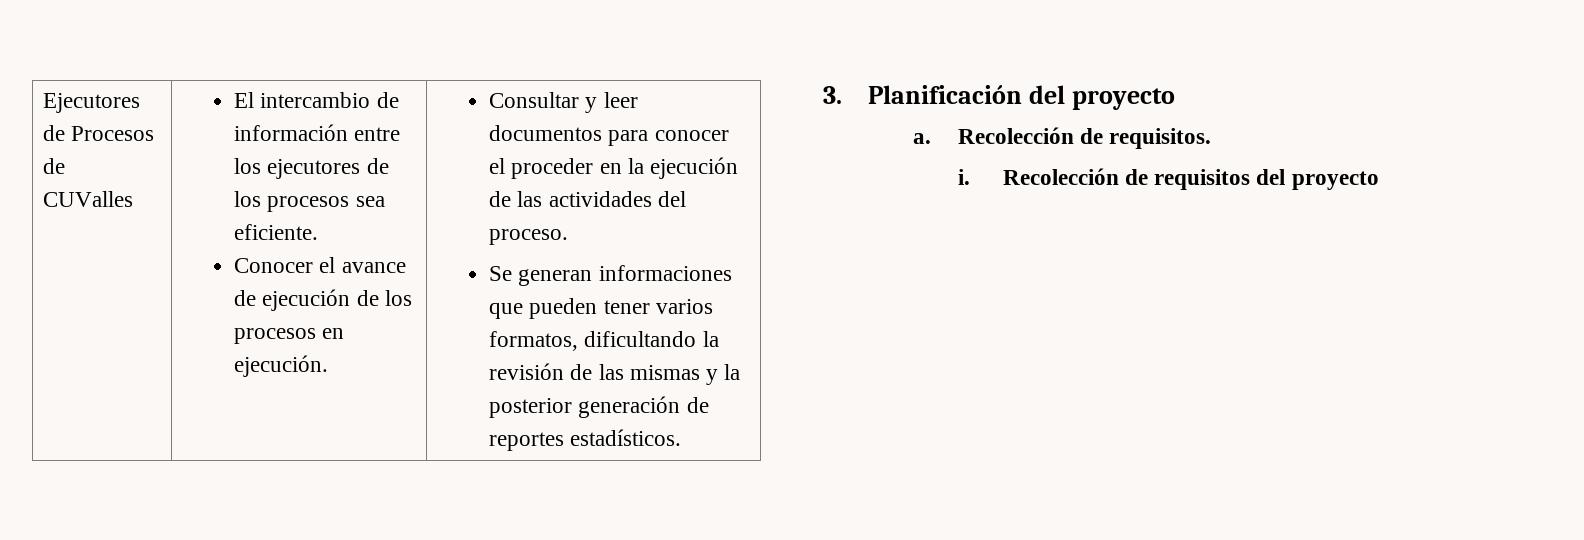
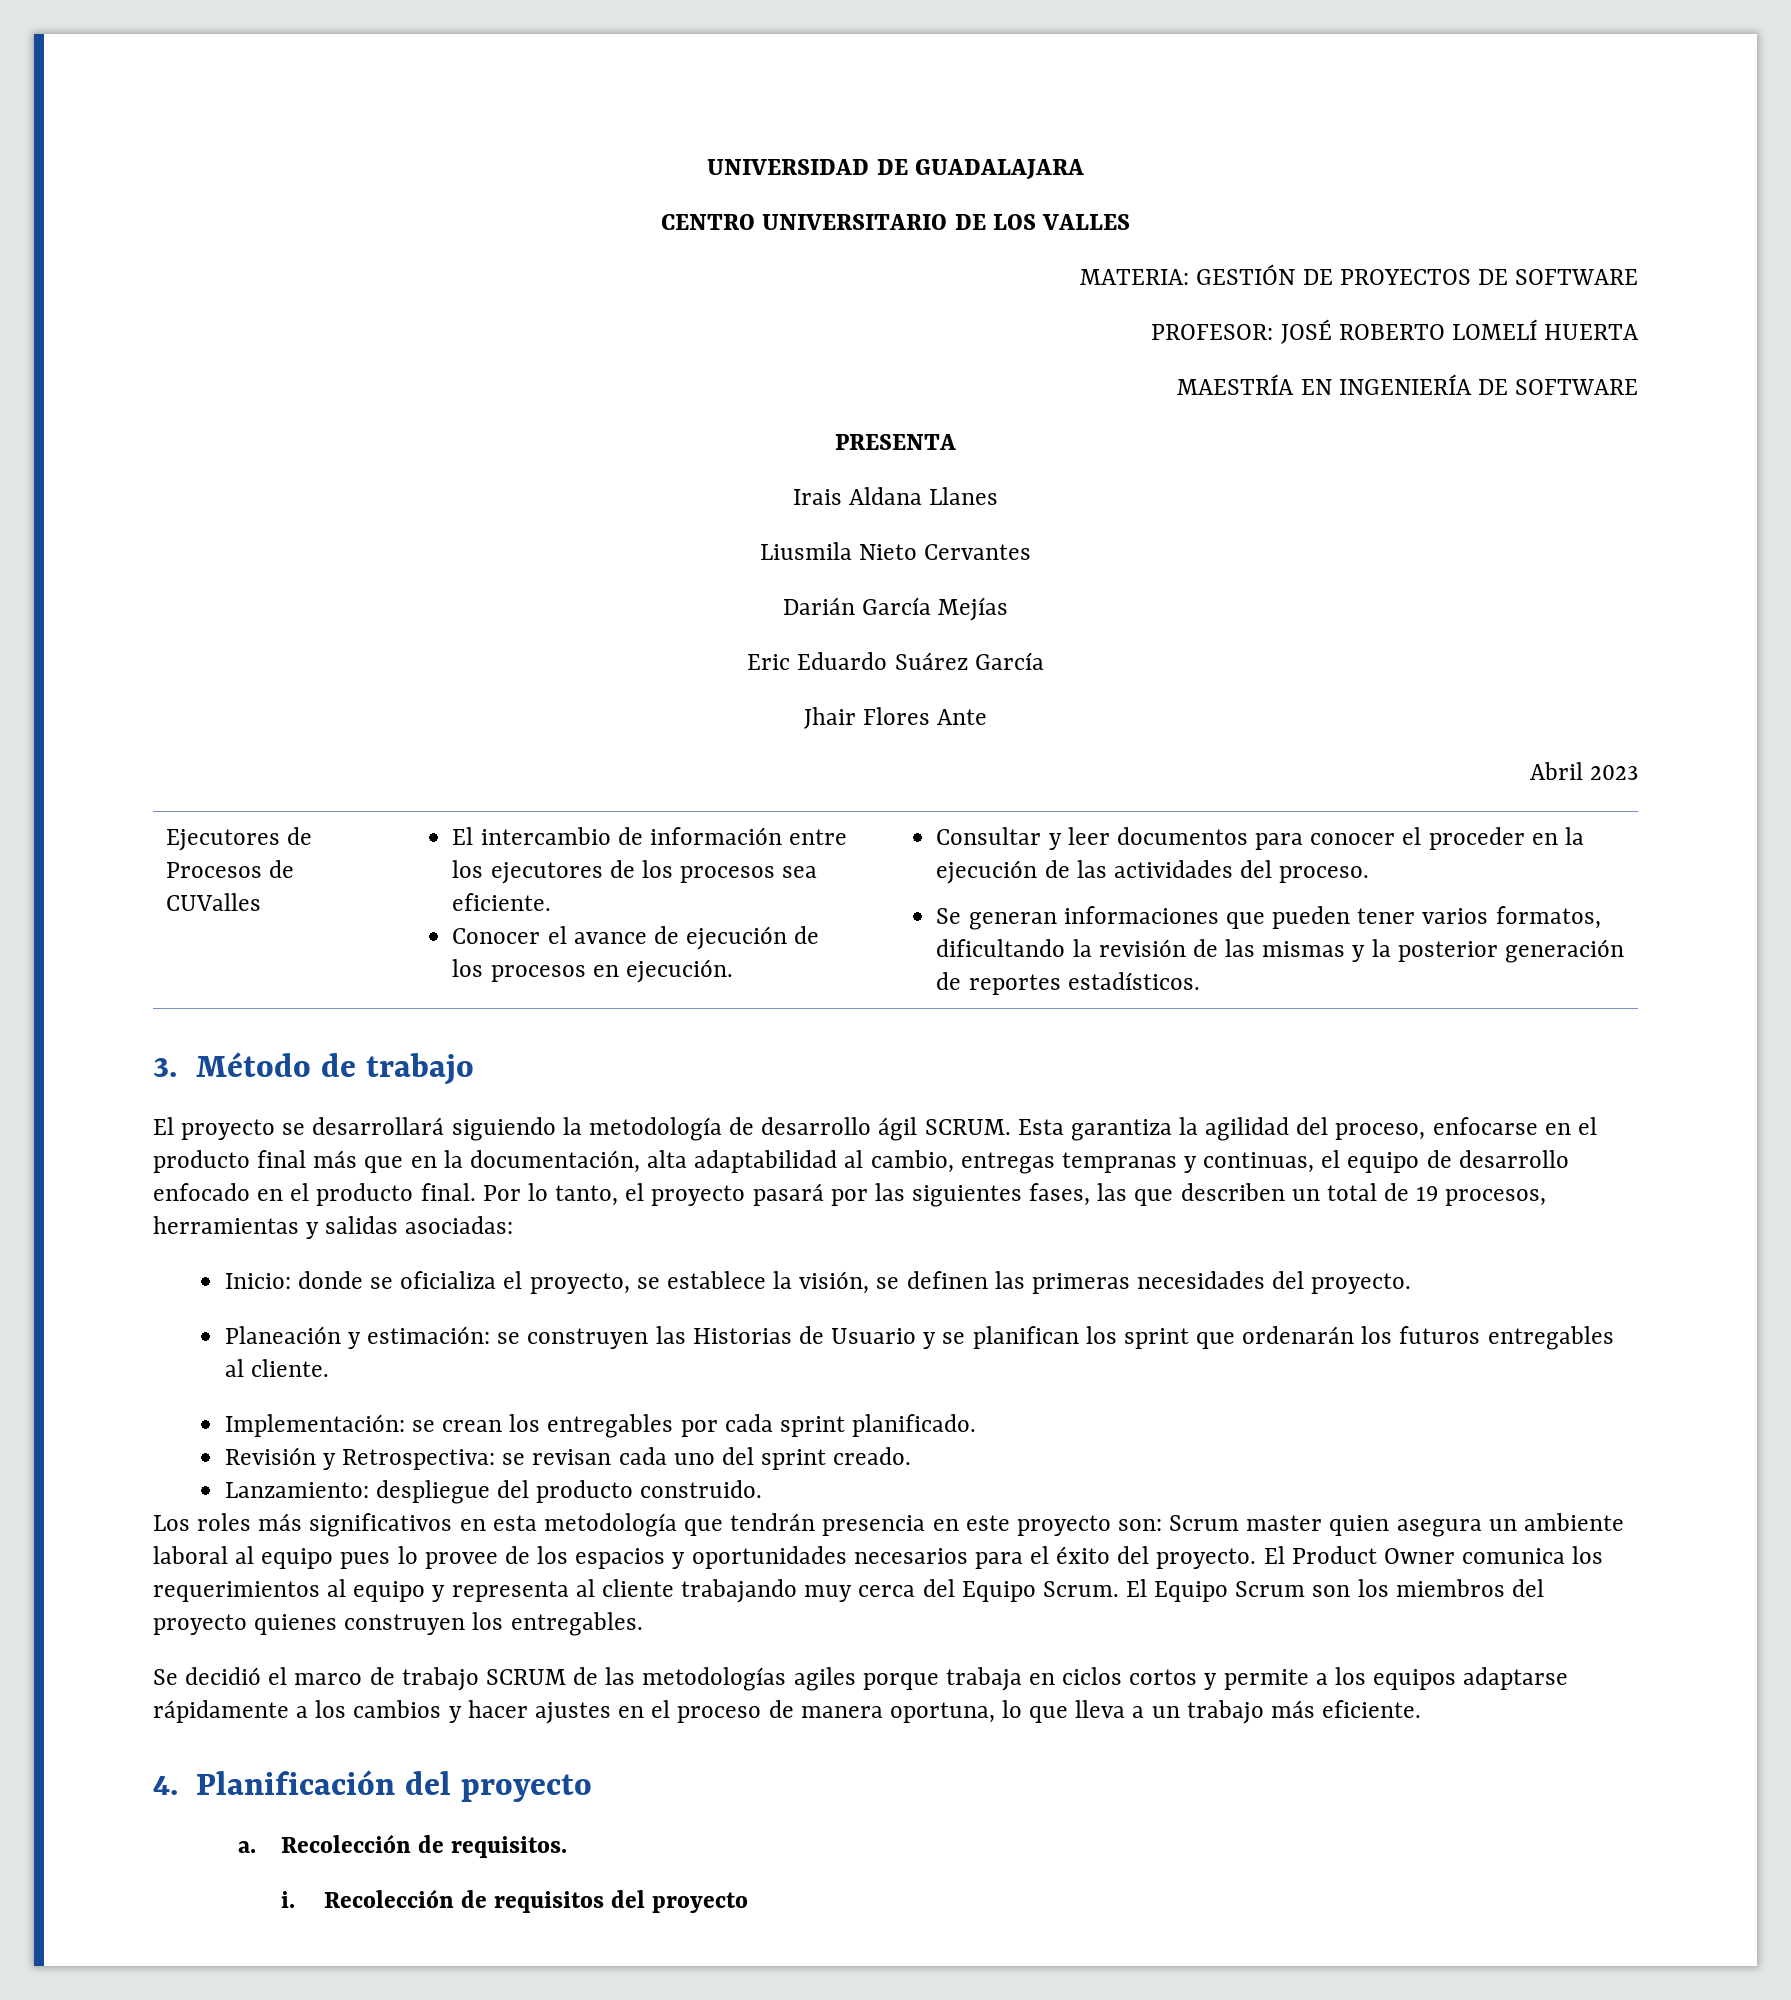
+ UNIVERSIDAD DE GUADALAJARA
+ CENTRO UNIVERSITARIO DE LOS VALLES
+ MATERIA: GESTIÓN DE PROYECTOS DE SOFTWARE
+ PROFESOR: JOSÉ ROBERTO LOMELÍ HUERTA
+ MAESTRÍA EN INGENIERÍA DE SOFTWARE
+ PRESENTA
+ Irais Aldana Llanes
+ Liusmila Nieto Cervantes
+ Darián García Mejías
+ Eric Eduardo Suárez García
+ Jhair Flores Ante
+ Abril 2023
- 3. Planificación del proyecto
+ 3. Método de trabajo
+ El proyecto se desarrollará siguiendo la metodología de desarrollo ágil SCRUM. Esta garantiza la agilidad del proceso, enfocarse en el producto final más que en la documentación, alta adaptabilidad al cambio, entregas tempranas y continuas, el equipo de desarrollo enfocado en el producto final. Por lo tanto, el proyecto pasará por las siguientes fases, las que describen un total de 19 procesos, herramientas y salidas asociadas:
+ Inicio: donde se oficializa el proyecto, se establece la visión, se definen las primeras necesidades del proyecto.
+ Planeación y estimación: se construyen las Historias de Usuario y se planifican los sprint que ordenarán los futuros entregables al cliente.
+ Implementación: se crean los entregables por cada sprint planificado.
+ Revisión y Retrospectiva: se revisan cada uno del sprint creado.
+ Lanzamiento: despliegue del producto construido.
+ Los roles más significativos en esta metodología que tendrán presencia en este proyecto son: Scrum master quien asegura un ambiente laboral al equipo pues lo provee de los espacios y oportunidades necesarios para el éxito del proyecto. El Product Owner comunica los requerimientos al equipo y representa al cliente trabajando muy cerca del Equipo Scrum. El Equipo Scrum son los miembros del proyecto quienes construyen los entregables.
+ Se decidió el marco de trabajo SCRUM de las metodologías agiles porque trabaja en ciclos cortos y permite a los equipos adaptarse rápidamente a los cambios y hacer ajustes en el proceso de manera oportuna, lo que lleva a un trabajo más eficiente.
+ 4. Planificación del proyecto

